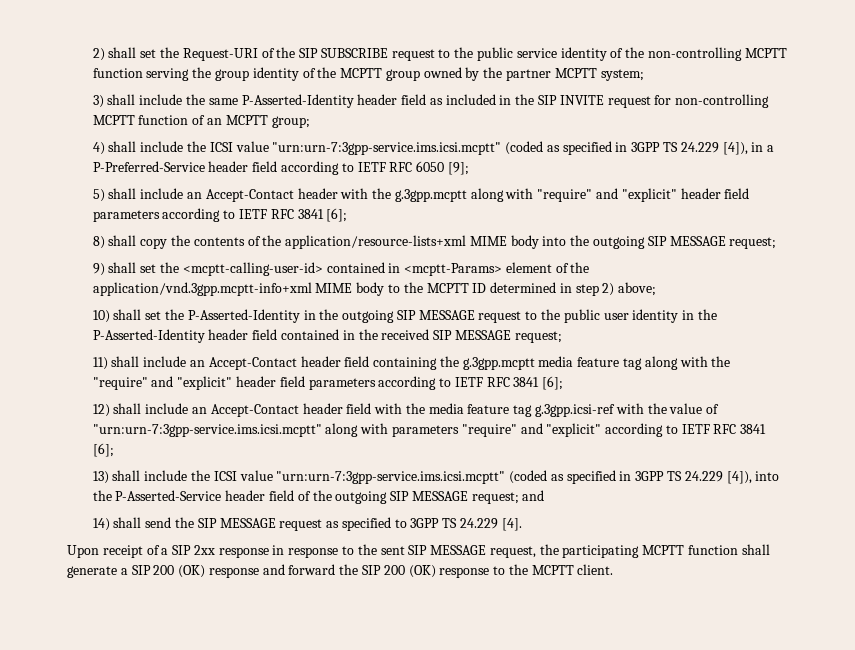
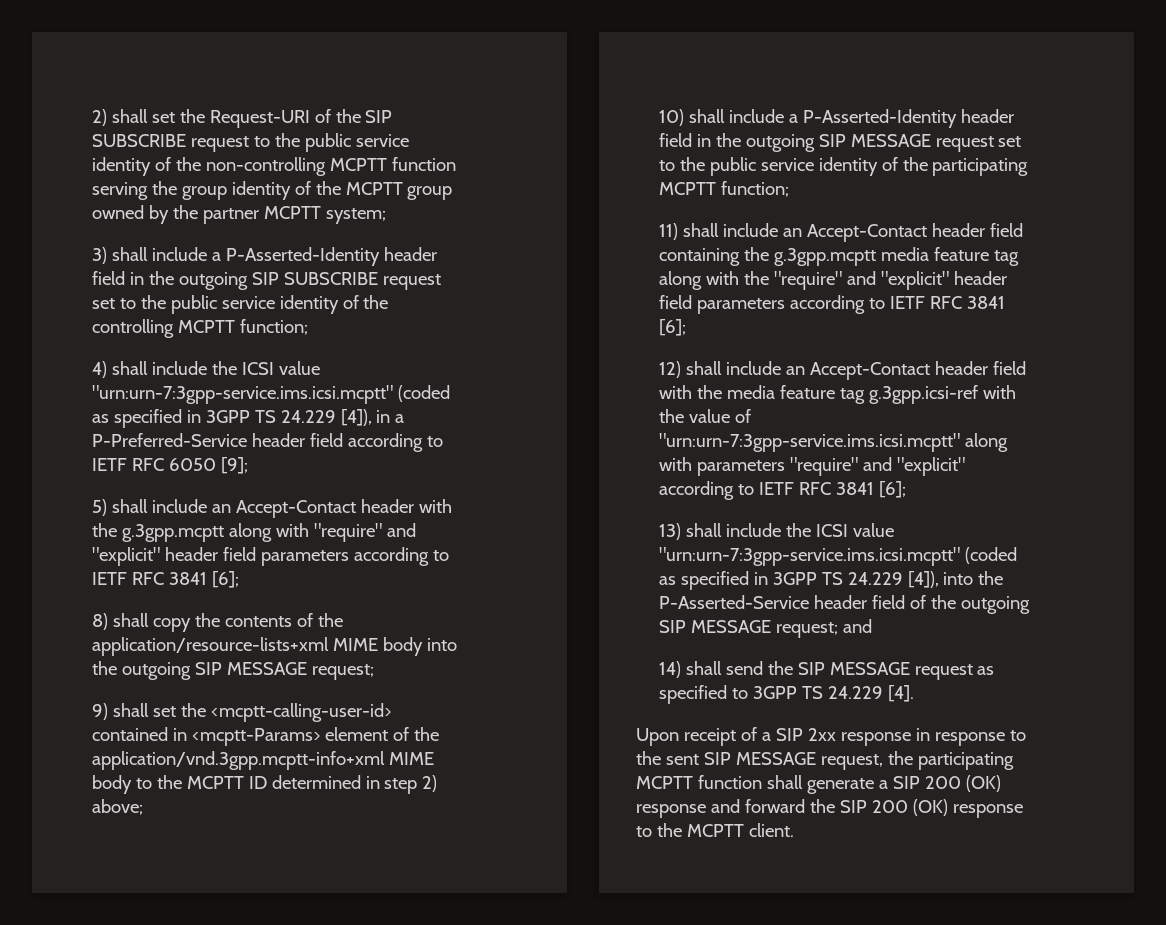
- 3) shall include the same P-Asserted-Identity header field as included in the SIP INVITE request for non-controlling MCPTT function of an MCPTT group;
+ 3) shall include a P-Asserted-Identity header field in the outgoing SIP SUBSCRIBE request set to the public service identity of the controlling MCPTT function;
- 10) shall set the P-Asserted-Identity in the outgoing SIP MESSAGE request to the public user identity in the P-Asserted-Identity header field contained in the received SIP MESSAGE request;
+ 10) shall include a P-Asserted-Identity header field in the outgoing SIP MESSAGE request set to the public service identity of the participating MCPTT function;

